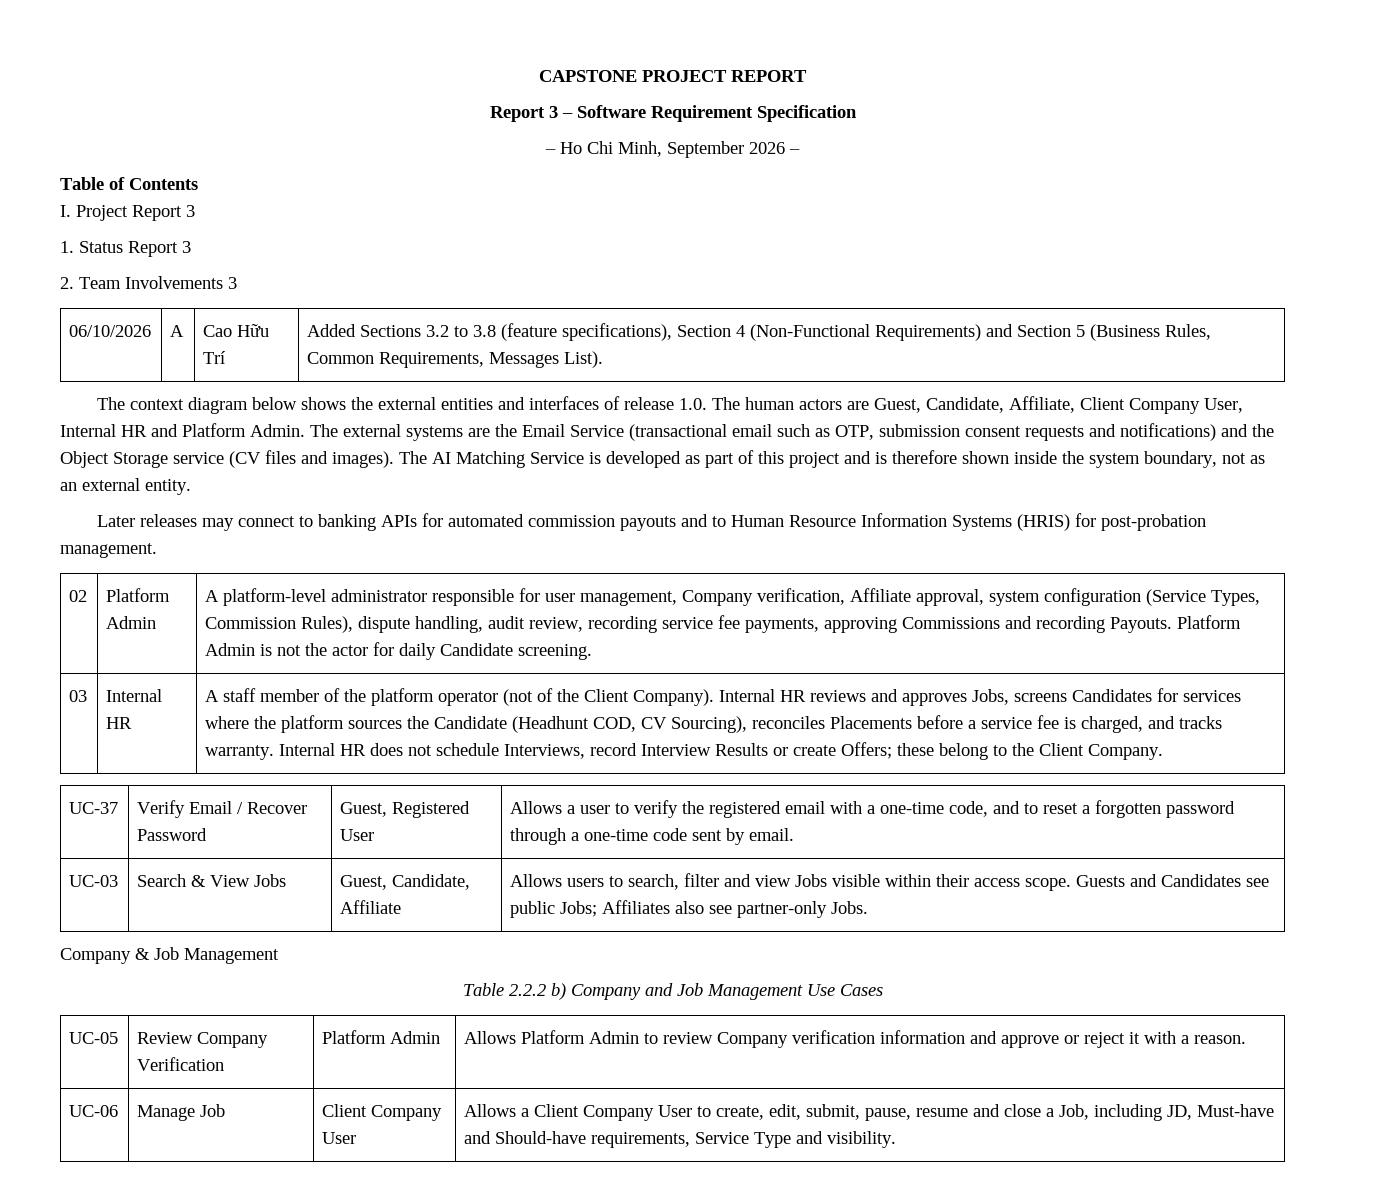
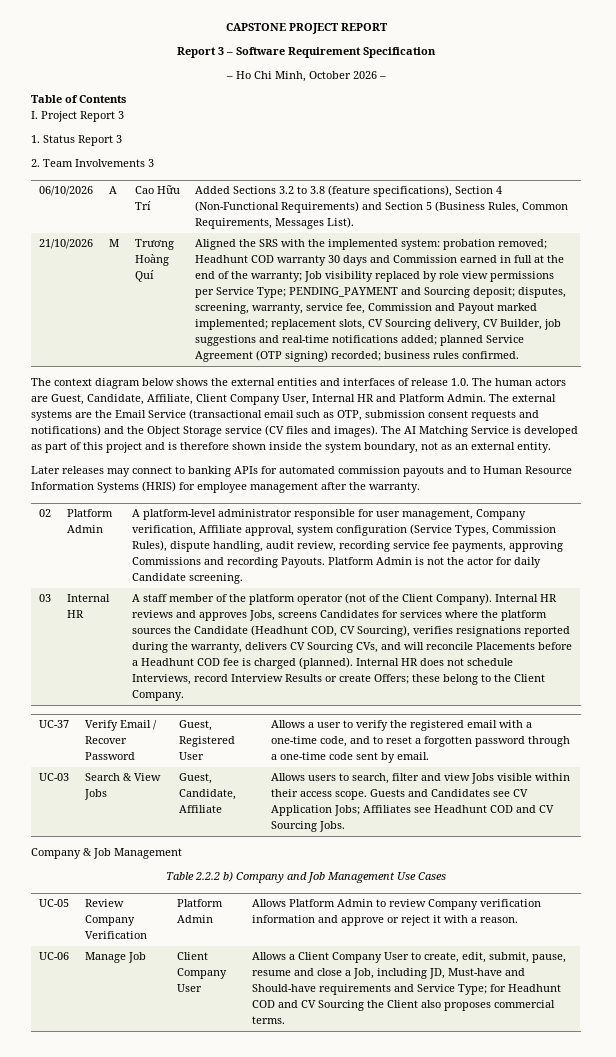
- – Ho Chi Minh, September 2026 –
+ – Ho Chi Minh, October 2026 –
+ 21/10/2026 | M | Trương Hoàng Quí | Aligned the SRS with the implemented system: probation removed; Headhunt COD warranty 30 days and Commission earned in full at the end of the warranty; Job visibility replaced by role view permissions per Service Type; PENDING_PAYMENT and Sourcing deposit; disputes, screening, warranty, service fee, Commission and Payout marked implemented; replacement slots, CV Sourcing delivery, CV Builder, job suggestions and real-time notifications added; planned Service Agreement (OTP signing) recorded; business rules confirmed.
- Later releases may connect to banking APIs for automated commission payouts and to Human Resource Information Systems (HRIS) for post-probation management.
+ Later releases may connect to banking APIs for automated commission payouts and to Human Resource Information Systems (HRIS) for employee management after the warranty.
- Internal HR reviews and approves Jobs, screens Candidates for services where the platform sources the Candidate (Headhunt COD, CV Sourcing), reconciles Placements before a service fee is charged, and tracks warranty.
+ Internal HR reviews and approves Jobs, screens Candidates for services where the platform sources the Candidate (Headhunt COD, CV Sourcing), verifies resignations reported during the warranty, delivers CV Sourcing CVs, and will reconcile Placements before a Headhunt COD fee is charged (planned).
- UC-03 | Search & View Jobs | Guest, Candidate, Affiliate | Allows users to search, filter and view Jobs visible within their access scope. Guests and Candidates see public Jobs; Affiliates also see partner-only Jobs.
+ UC-03 | Search & View Jobs | Guest, Candidate, Affiliate | Allows users to search, filter and view Jobs visible within their access scope. Guests and Candidates see CV Application Jobs; Affiliates see Headhunt COD and CV Sourcing Jobs.
- Allows a Client Company User to create, edit, submit, pause, resume and close a Job, including JD, Must-have and Should-have requirements, Service Type and visibility.
+ Allows a Client Company User to create, edit, submit, pause, resume and close a Job, including JD, Must-have and Should-have requirements and Service Type; for Headhunt COD and CV Sourcing the Client also proposes commercial terms.

